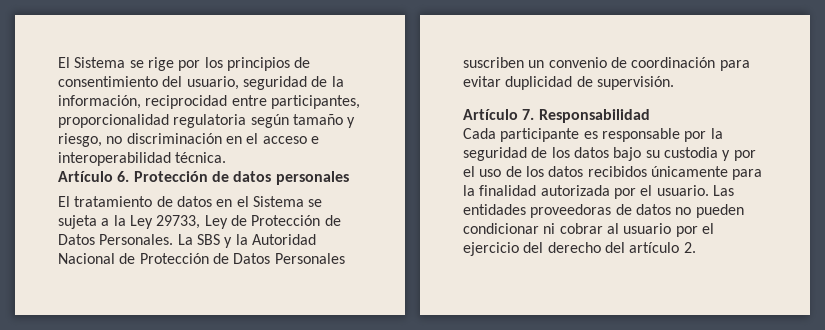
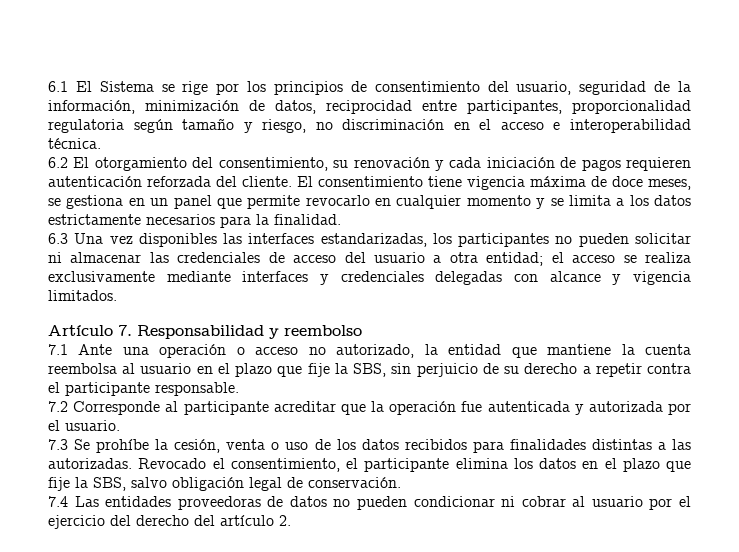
- El Sistema se rige por los principios de consentimiento del usuario, seguridad de la información, reciprocidad entre participantes, proporcionalidad regulatoria según tamaño y riesgo, no discriminación en el acceso e interoperabilidad técnica.
+ 6.1 El Sistema se rige por los principios de consentimiento del usuario, seguridad de la información, minimización de datos, reciprocidad entre participantes, proporcionalidad regulatoria según tamaño y riesgo, no discriminación en el acceso e interoperabilidad técnica.
- Artículo 6. Protección de datos personales
- El tratamiento de datos en el Sistema se sujeta a la Ley 29733, Ley de Protección de Datos Personales. La SBS y la Autoridad Nacional de Protección de Datos Personales suscriben un convenio de coordinación para evitar duplicidad de supervisión.
- Artículo 7. Responsabilidad
- Cada participante es responsable por la seguridad de los datos bajo su custodia y por el uso de los datos recibidos únicamente para la finalidad autorizada por el usuario. Las entidades proveedoras de datos no pueden condicionar ni cobrar al usuario por el ejercicio del derecho del artículo 2.
+ 6.2 El otorgamiento del consentimiento, su renovación y cada iniciación de pagos requieren autenticación reforzada del cliente. El consentimiento tiene vigencia máxima de doce meses, se gestiona en un panel que permite revocarlo en cualquier momento y se limita a los datos estrictamente necesarios para la finalidad.
+ 6.3 Una vez disponibles las interfaces estandarizadas, los participantes no pueden solicitar ni almacenar las credenciales de acceso del usuario a otra entidad; el acceso se realiza exclusivamente mediante interfaces y credenciales delegadas con alcance y vigencia limitados.
+ Artículo 7. Responsabilidad y reembolso
+ 7.1 Ante una operación o acceso no autorizado, la entidad que mantiene la cuenta reembolsa al usuario en el plazo que fije la SBS, sin perjuicio de su derecho a repetir contra el participante responsable.
+ 7.2 Corresponde al participante acreditar que la operación fue autenticada y autorizada por el usuario.
+ 7.3 Se prohíbe la cesión, venta o uso de los datos recibidos para finalidades distintas a las autorizadas. Revocado el consentimiento, el participante elimina los datos en el plazo que fije la SBS, salvo obligación legal de conservación.
+ 7.4 Las entidades proveedoras de datos no pueden condicionar ni cobrar al usuario por el ejercicio del derecho del artículo 2.

